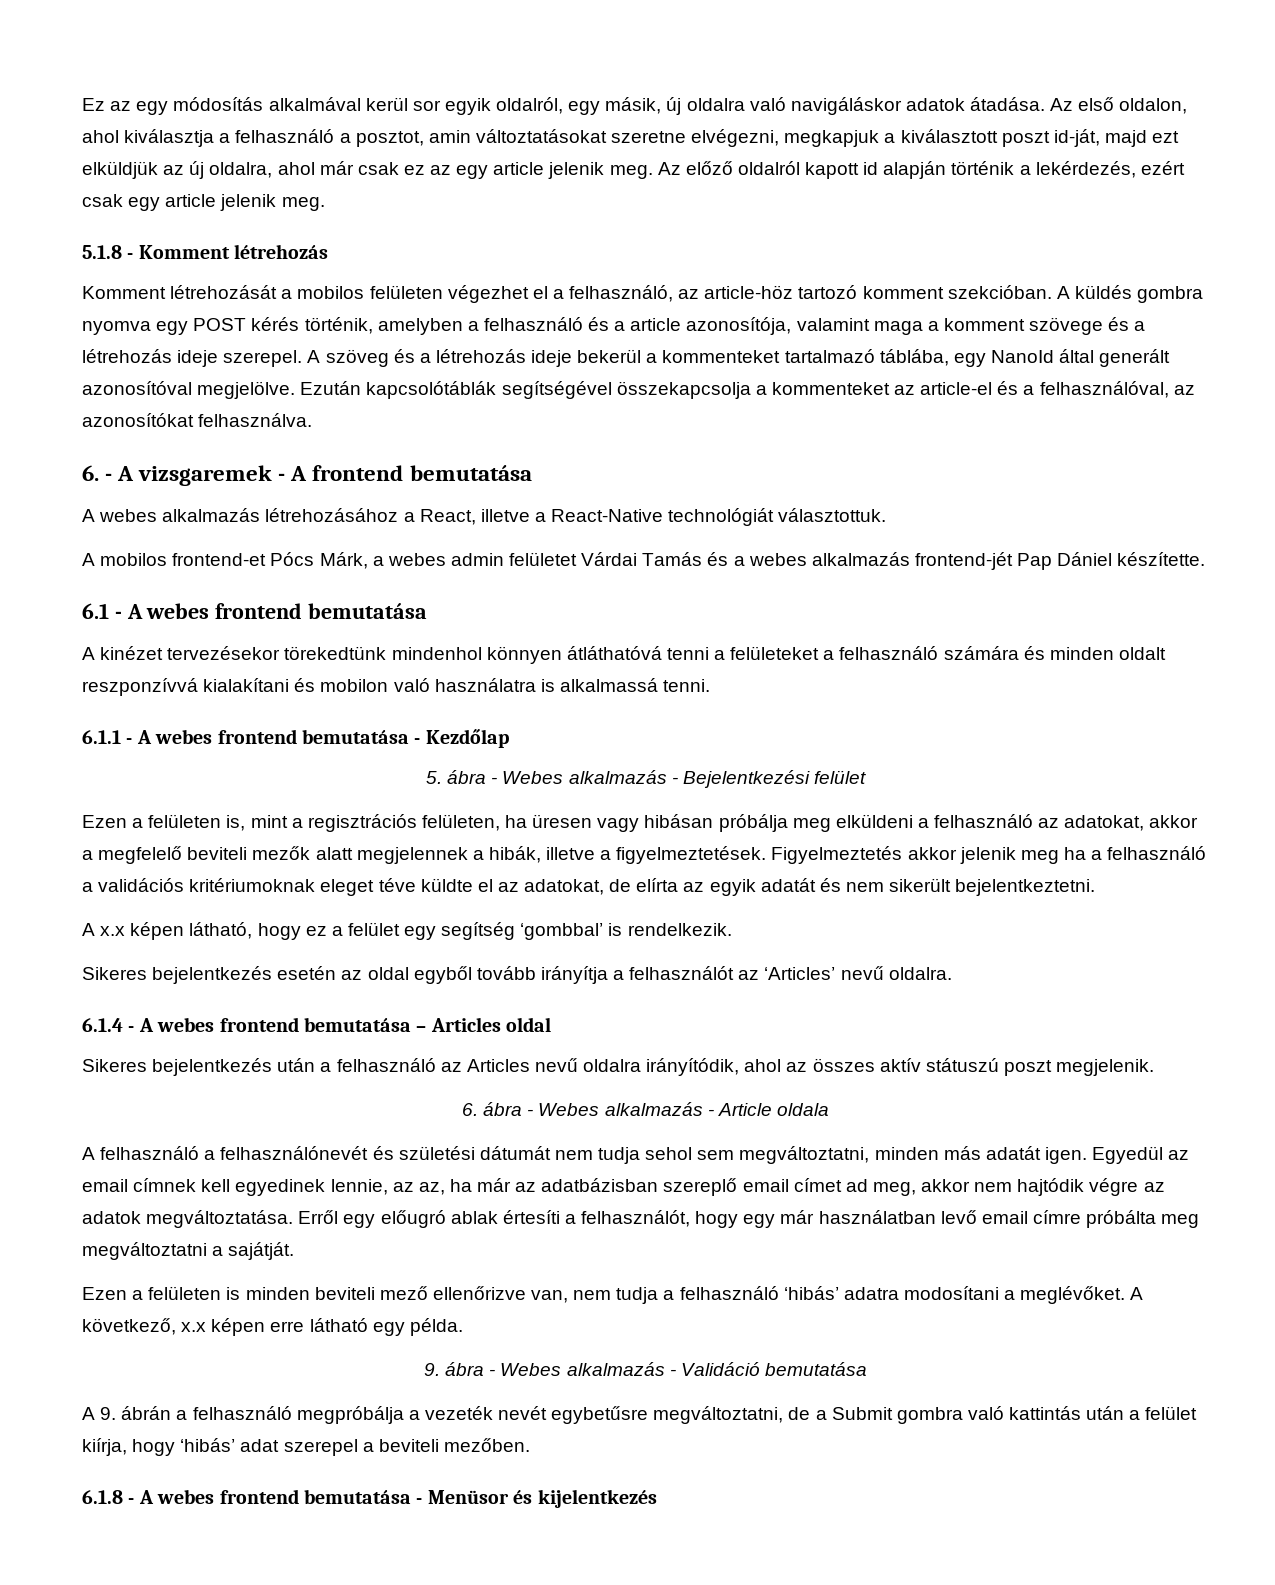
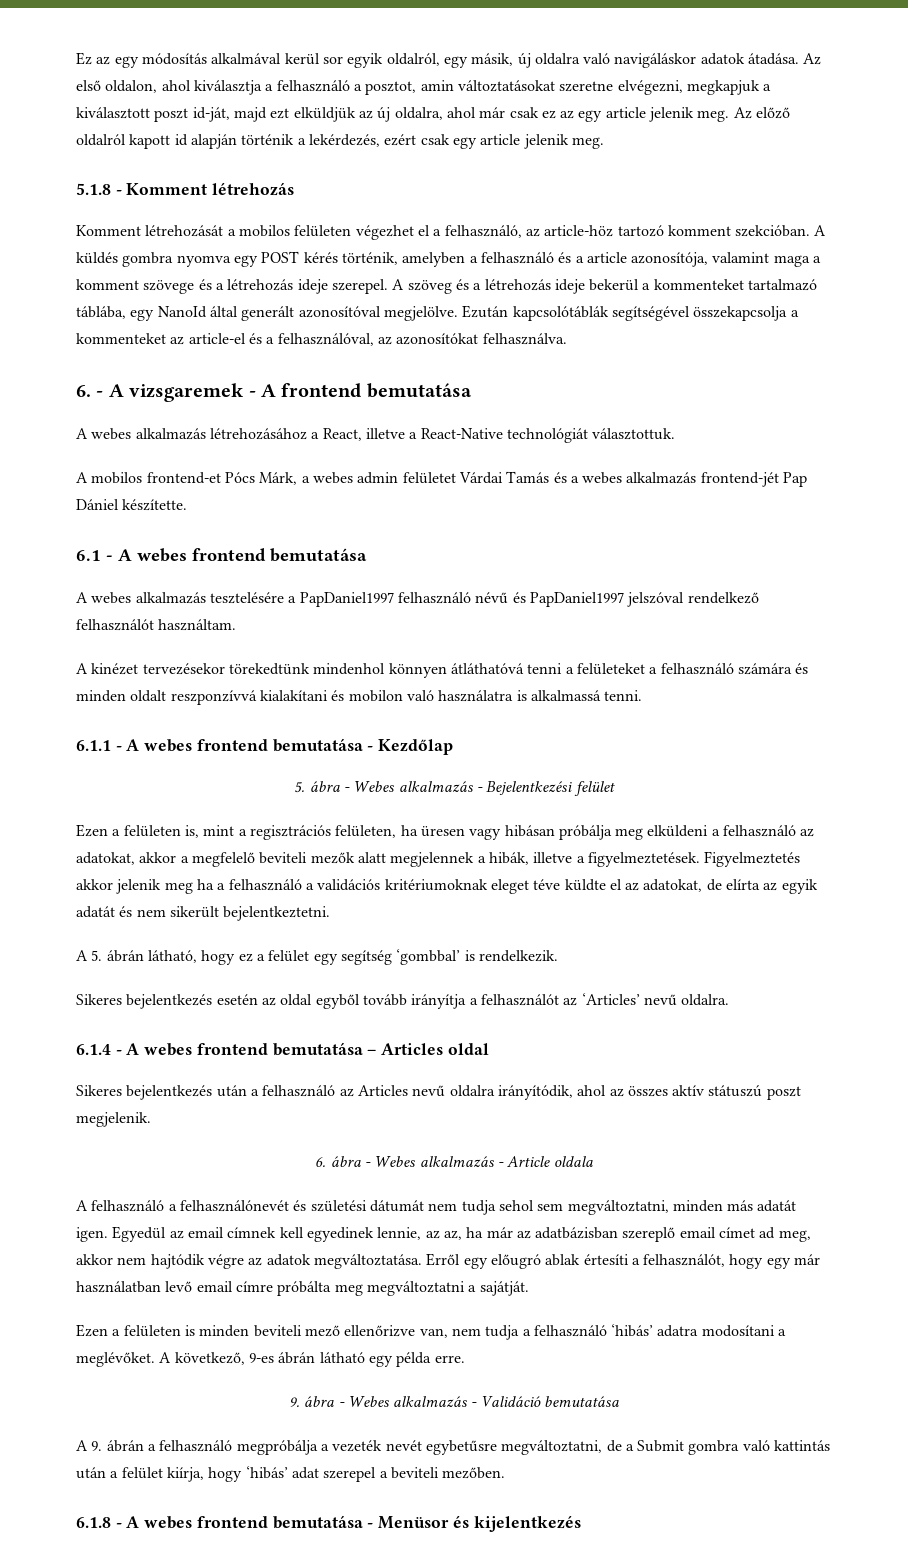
+ A webes alkalmazás tesztelésére a PapDaniel1997 felhasználó névű és PapDaniel1997 jelszóval rendelkező felhasználót használtam.
- A x.x képen látható, hogy ez a felület egy segítség ‘gombbal’ is rendelkezik.
+ A 5. ábrán látható, hogy ez a felület egy segítség ‘gombbal’ is rendelkezik.
- A következő, x.x képen erre látható egy példa.
+ A következő, 9-es ábrán látható egy példa erre.

